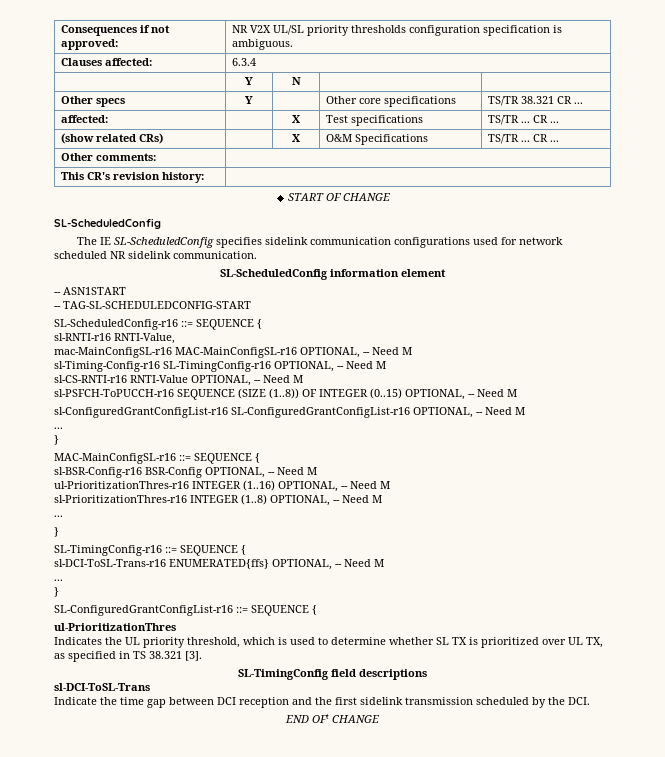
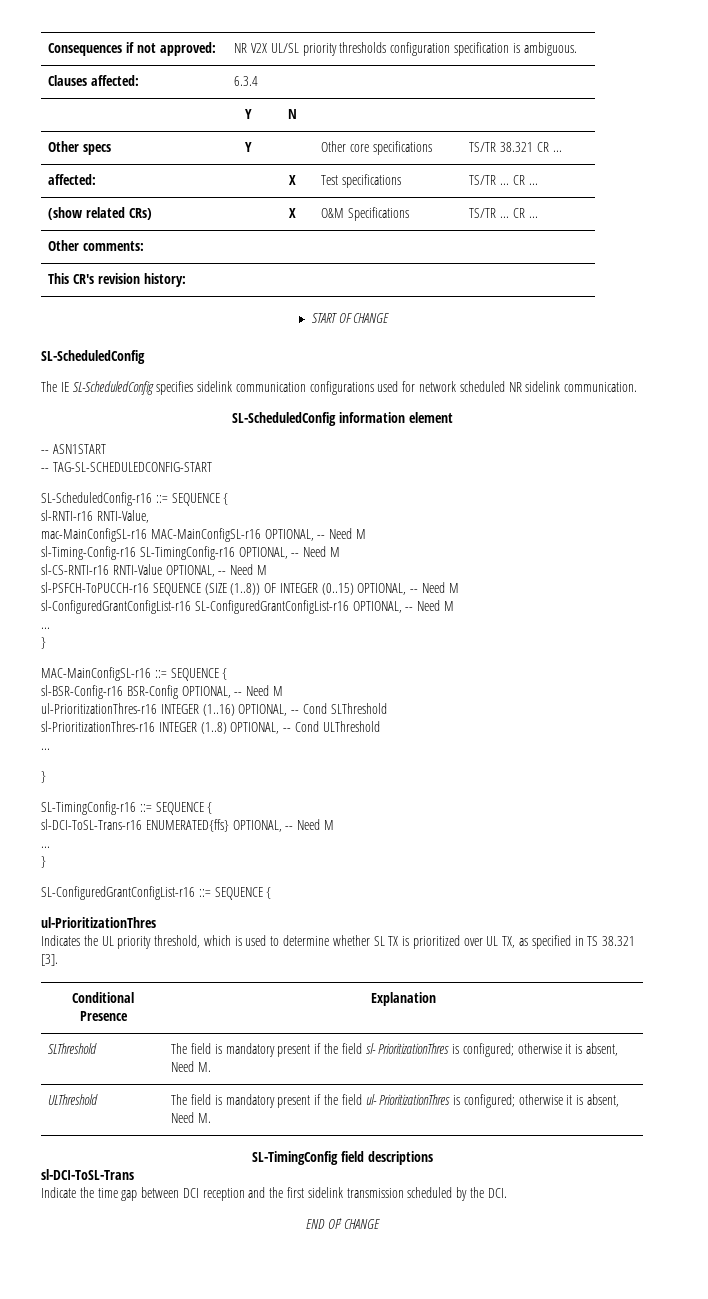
- ul-PrioritizationThres-r16 INTEGER (1..16) OPTIONAL, -- Need M
+ ul-PrioritizationThres-r16 INTEGER (1..16) OPTIONAL, -- Cond SLThreshold
- sl-PrioritizationThres-r16 INTEGER (1..8) OPTIONAL, -- Need M
+ sl-PrioritizationThres-r16 INTEGER (1..8) OPTIONAL, -- Cond ULThreshold
+ Conditional Presence | Explanation
+ SLThreshold | The field is mandatory present if the field sl- PrioritizationThres is configured; otherwise it is absent, Need M.
+ ULThreshold | The field is mandatory present if the field ul- PrioritizationThres is configured; otherwise it is absent, Need M.

